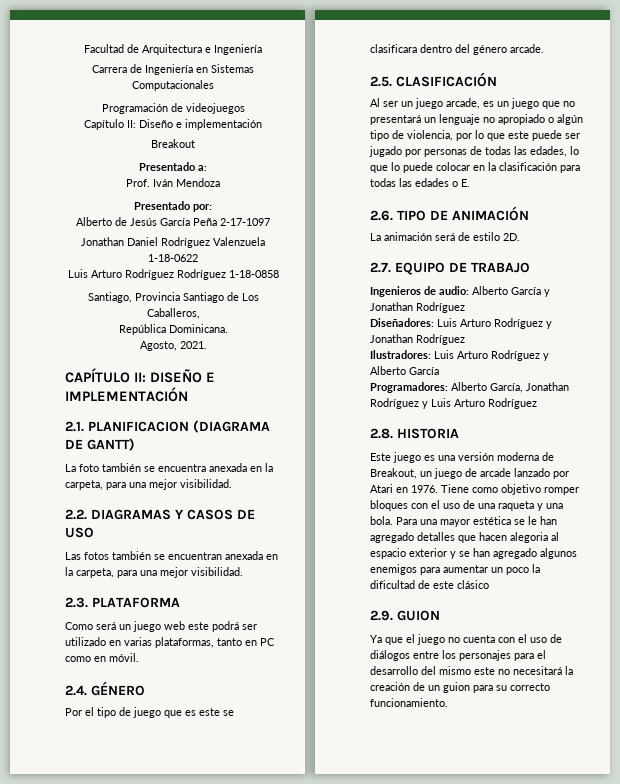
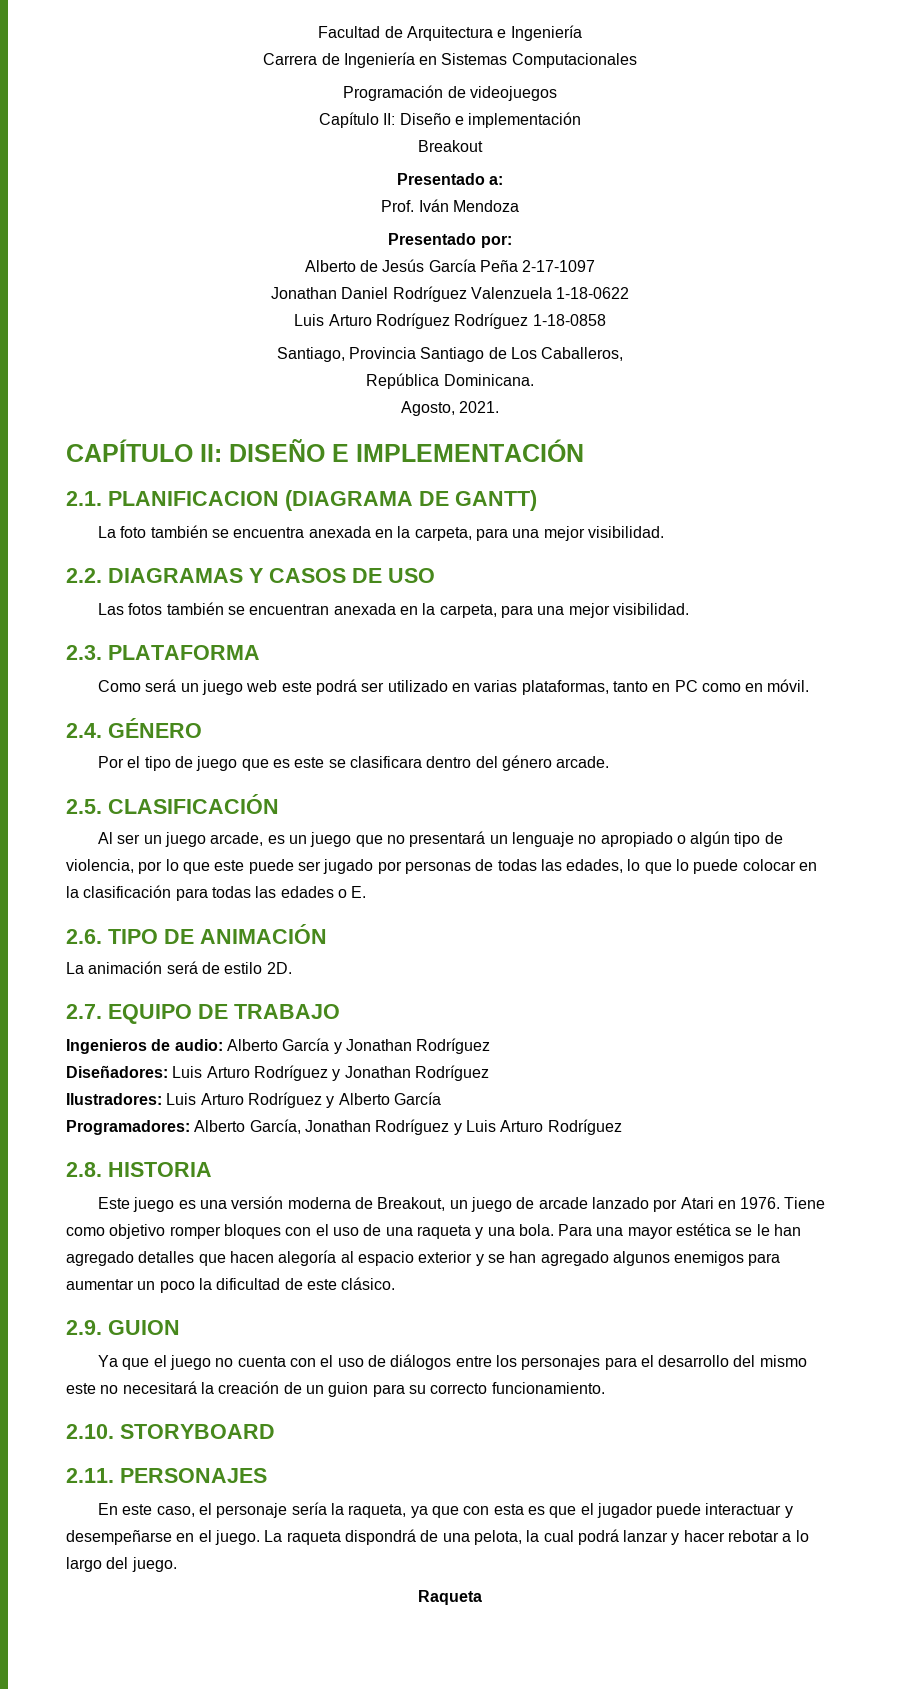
- Para una mayor estética se le han agregado detalles que hacen alegoria al espacio exterior y se han agregado algunos enemigos para aumentar un poco la dificultad de este clásico
+ Para una mayor estética se le han agregado detalles que hacen alegoría al espacio exterior y se han agregado algunos enemigos para aumentar un poco la dificultad de este clásico.
+ 2.10. STORYBOARD
+ 2.11. PERSONAJES
+ En este caso, el personaje sería la raqueta, ya que con esta es que el jugador puede interactuar y desempeñarse en el juego. La raqueta dispondrá de una pelota, la cual podrá lanzar y hacer rebotar a lo largo del juego.
+ Raqueta

